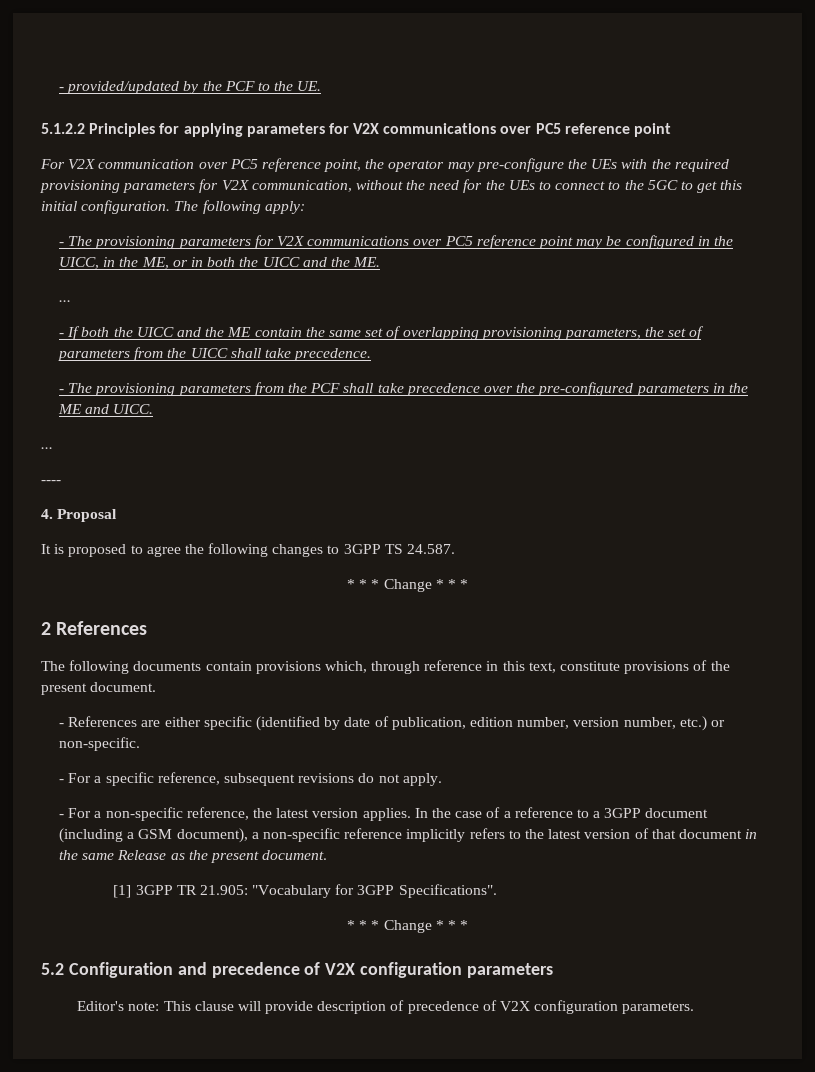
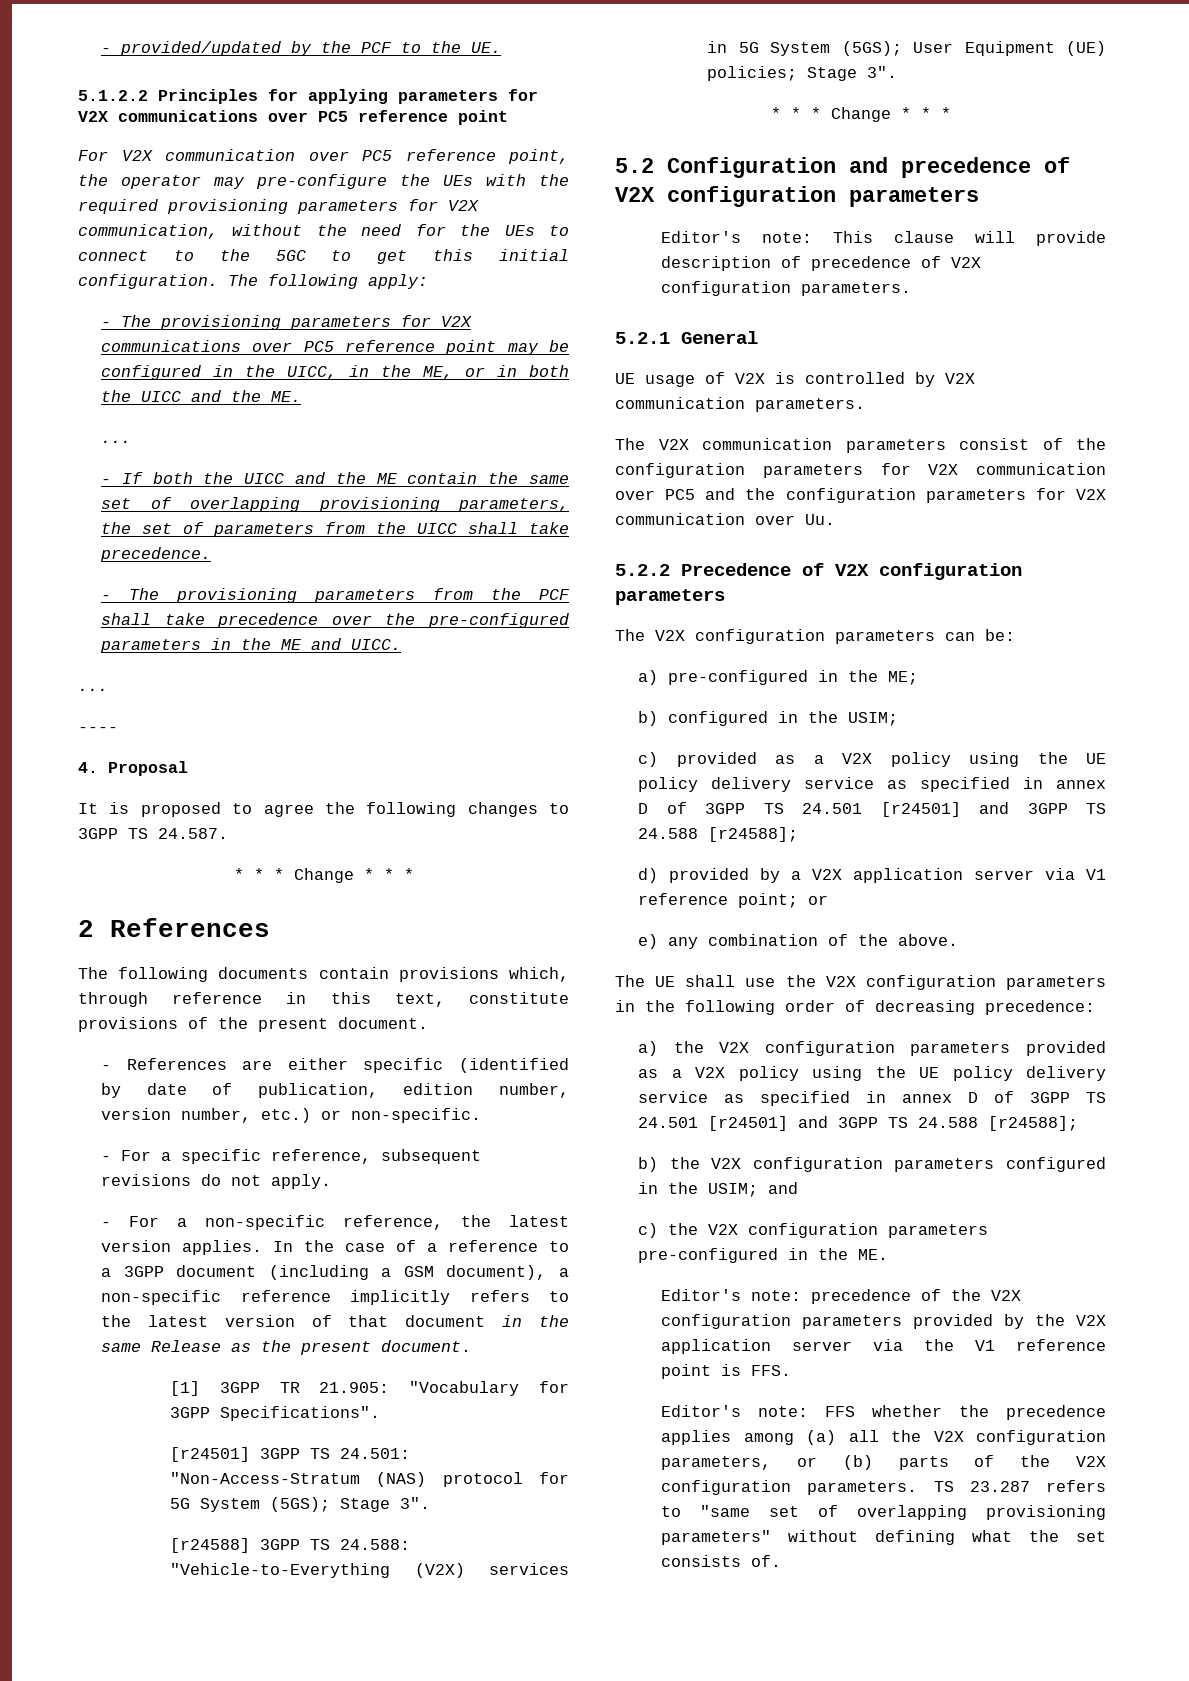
+ [r24501] 3GPP TS 24.501: "Non-Access-Stratum (NAS) protocol for 5G System (5GS); Stage 3".
+ [r24588] 3GPP TS 24.588: "Vehicle-to-Everything (V2X) services in 5G System (5GS); User Equipment (UE) policies; Stage 3".
+ 5.2.1 General
+ UE usage of V2X is controlled by V2X communication parameters.
+ The V2X communication parameters consist of the configuration parameters for V2X communication over PC5 and the configuration parameters for V2X communication over Uu.
+ 5.2.2 Precedence of V2X configuration parameters
+ The V2X configuration parameters can be:
+ a) pre-configured in the ME;
+ b) configured in the USIM;
+ c) provided as a V2X policy using the UE policy delivery service as specified in annex D of 3GPP TS 24.501 [r24501] and 3GPP TS 24.588 [r24588];
+ d) provided by a V2X application server via V1 reference point; or
+ e) any combination of the above.
+ The UE shall use the V2X configuration parameters in the following order of decreasing precedence:
+ a) the V2X configuration parameters provided as a V2X policy using the UE policy delivery service as specified in annex D of 3GPP TS 24.501 [r24501] and 3GPP TS 24.588 [r24588];
+ b) the V2X configuration parameters configured in the USIM; and
+ c) the V2X configuration parameters pre-configured in the ME.
+ Editor's note: precedence of the V2X configuration parameters provided by the V2X application server via the V1 reference point is FFS.
+ Editor's note: FFS whether the precedence applies among (a) all the V2X configuration parameters, or (b) parts of the V2X configuration parameters. TS 23.287 refers to "same set of overlapping provisioning parameters" without defining what the set consists of.

